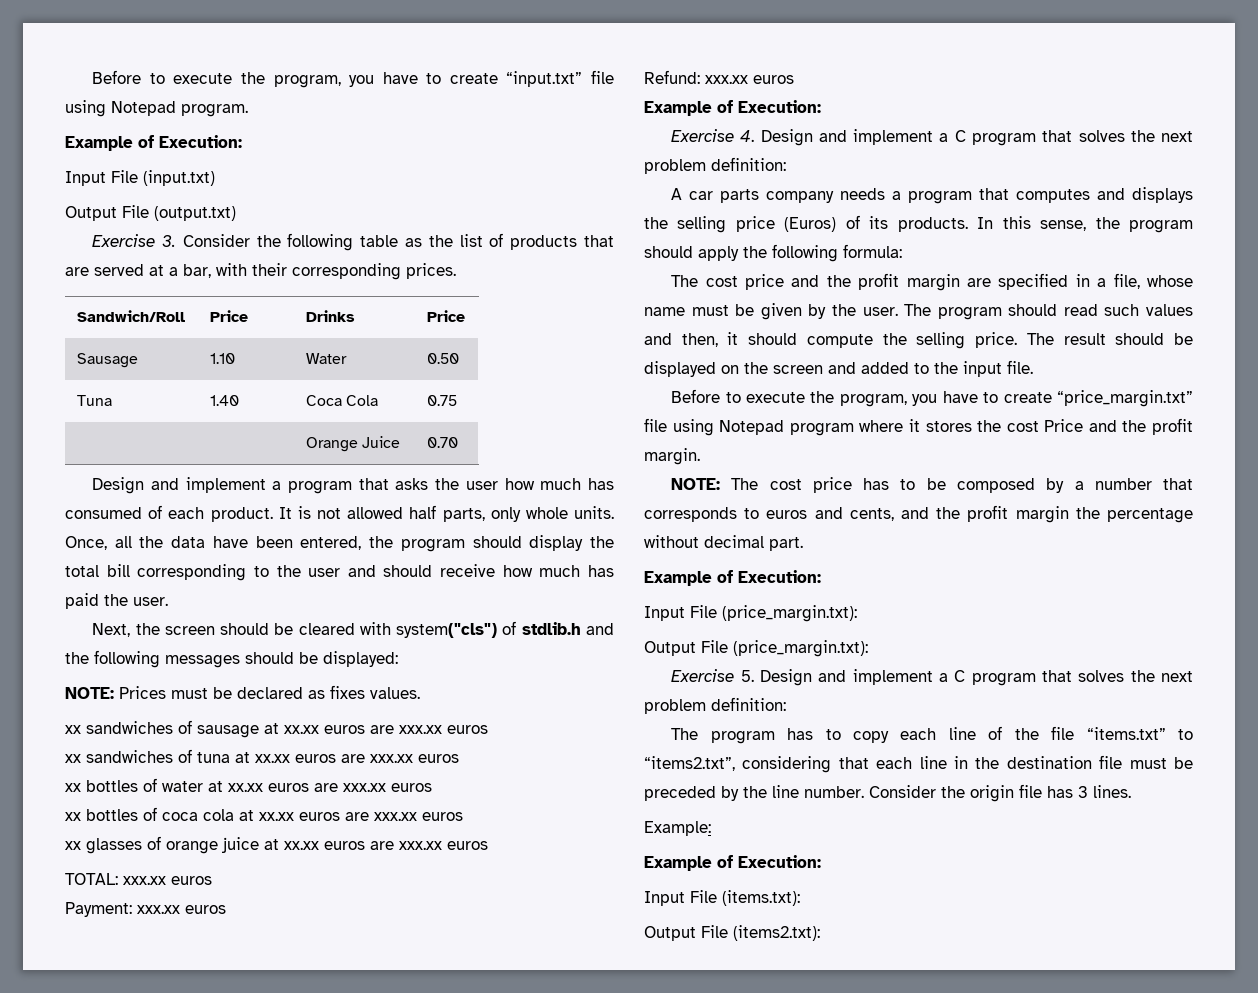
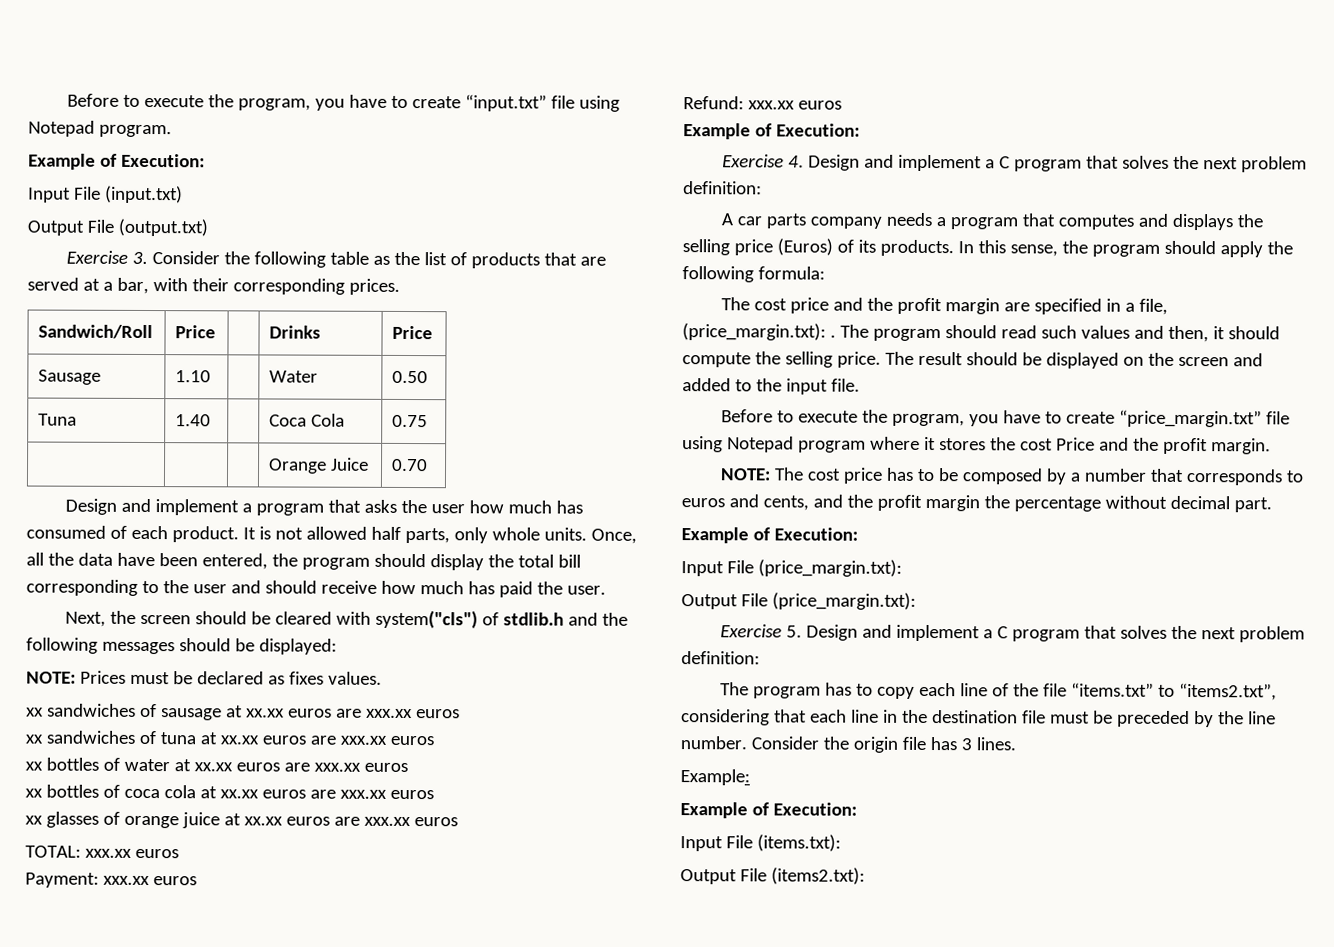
- The cost price and the profit margin are specified in a file, whose name must be given by the user.
+ The cost price and the profit margin are specified in a file, (price_margin.txt): .

